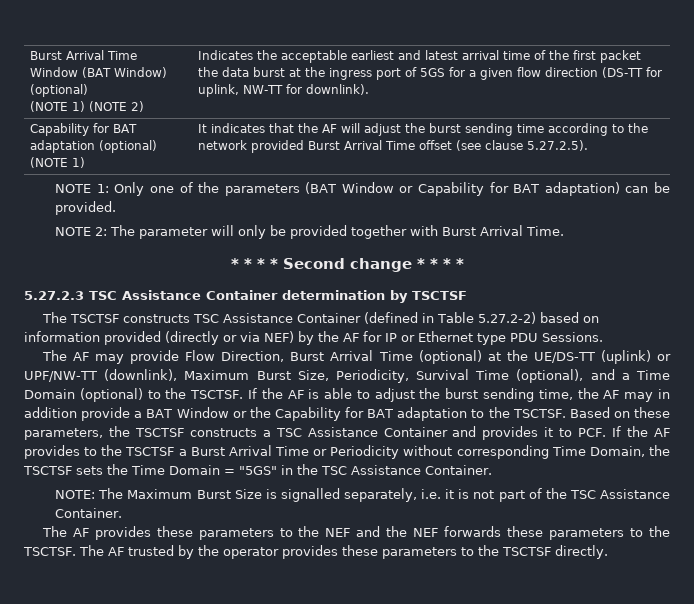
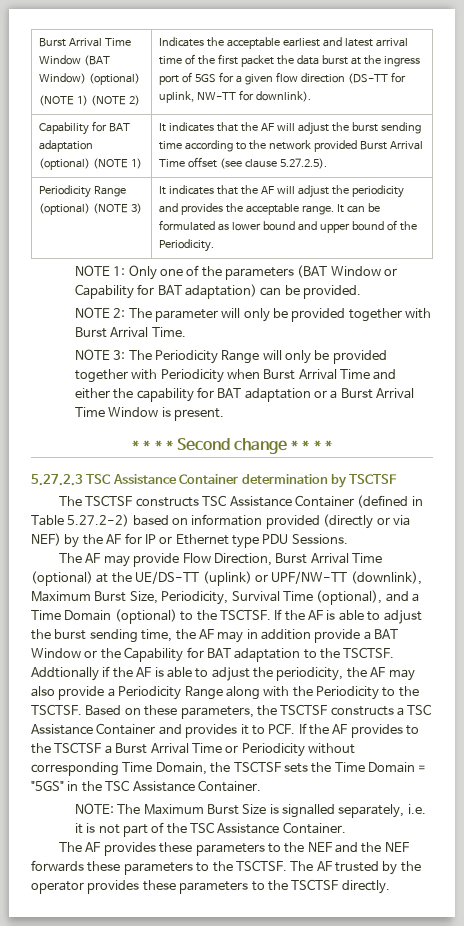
+ Periodicity Range (optional) (NOTE 3) | It indicates that the AF will adjust the periodicity and provides the acceptable range. It can be formulated as lower bound and upper bound of the Periodicity.
+ NOTE 3: The Periodicity Range will only be provided together with Periodicity when Burst Arrival Time and either the capability for BAT adaptation or a Burst Arrival Time Window is present.
+ Addtionally if the AF is able to adjust the periodicity, the AF may also provide a Periodicity Range along with the Periodicity to the TSCTSF.

